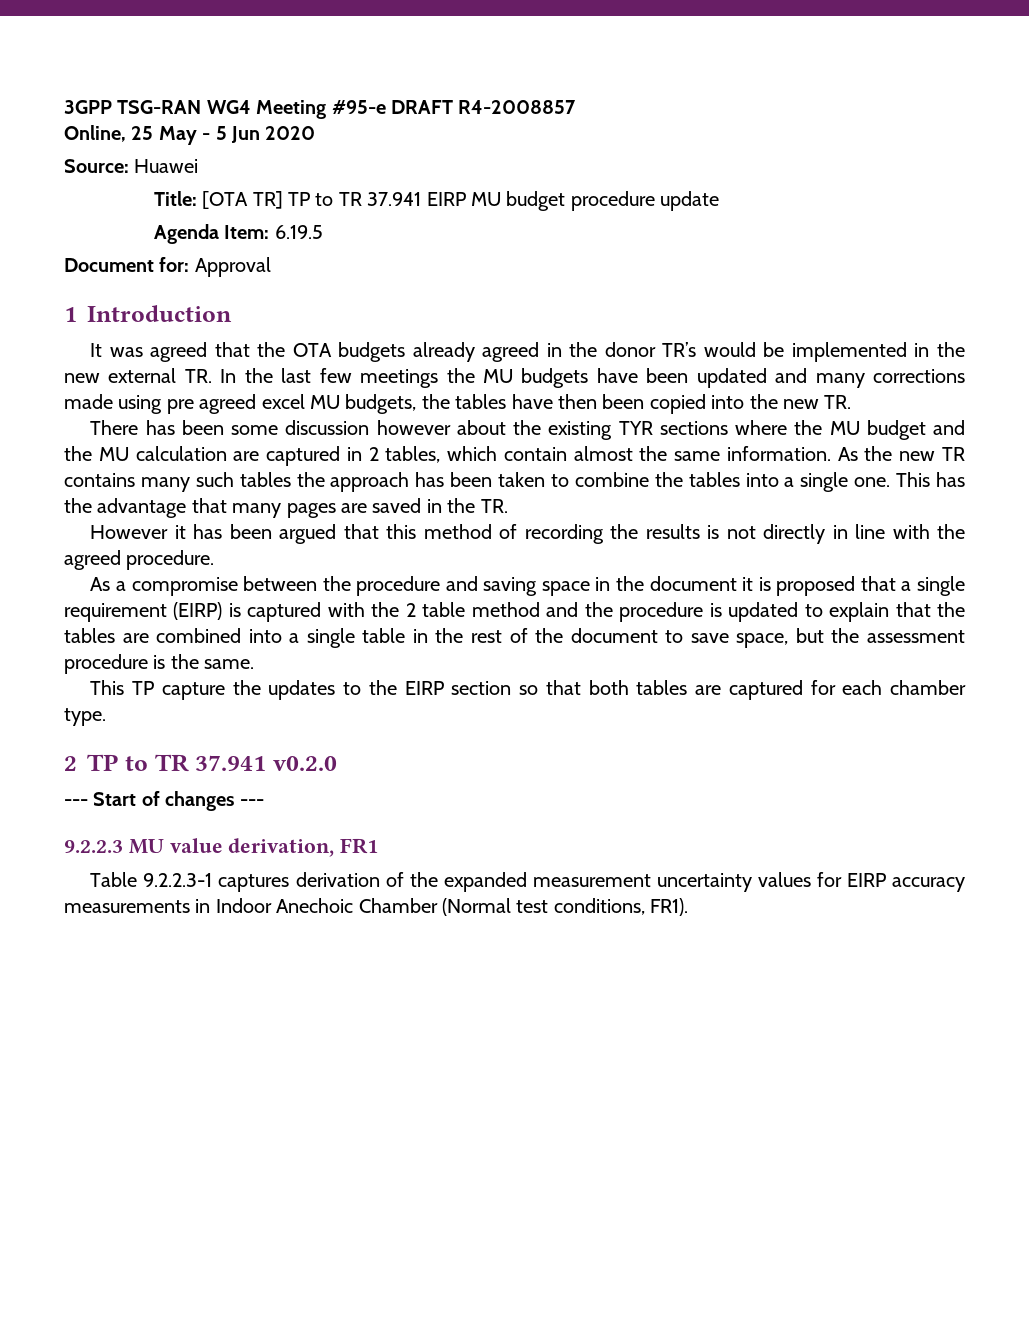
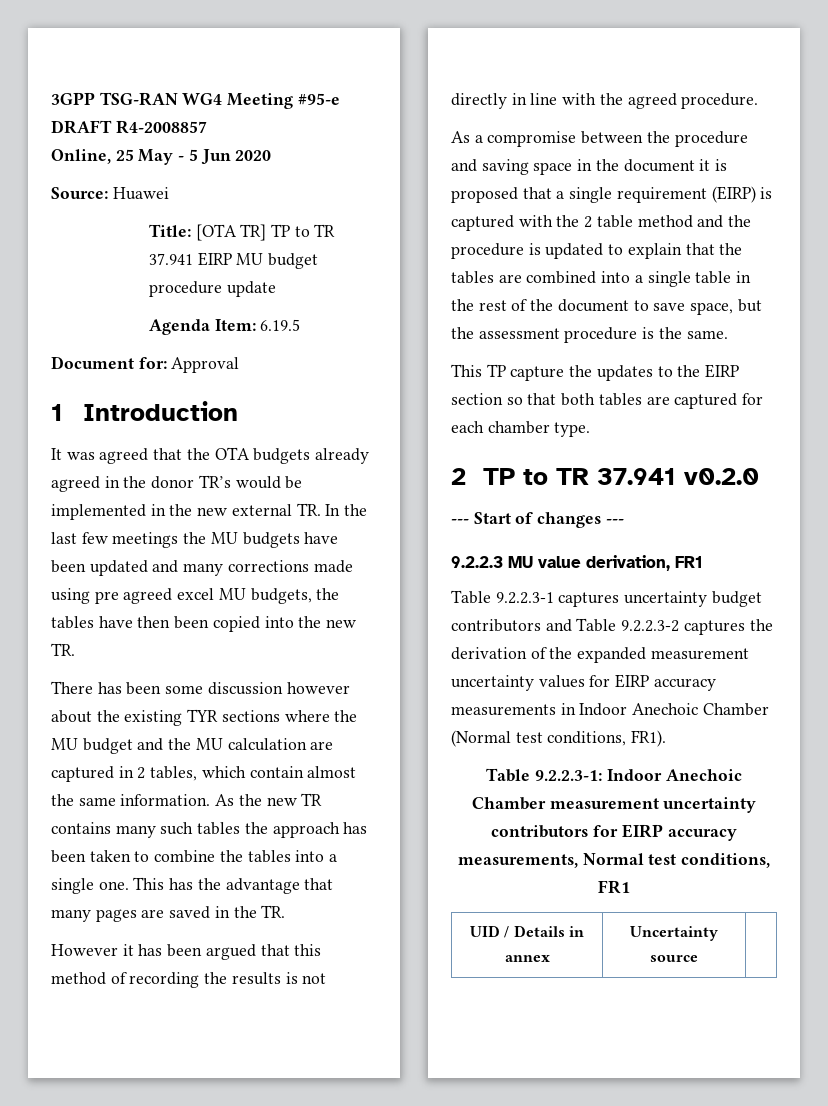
- Table 9.2.2.3-1 captures derivation of the expanded measurement uncertainty values for EIRP accuracy measurements in Indoor Anechoic Chamber (Normal test conditions, FR1).
+ Table 9.2.2.3-1 captures uncertainty budget contributors and Table 9.2.2.3-2 captures the derivation of the expanded measurement uncertainty values for EIRP accuracy measurements in Indoor Anechoic Chamber (Normal test conditions, FR1).
+ Table 9.2.2.3-1: Indoor Anechoic Chamber measurement uncertainty contributors for EIRP accuracy measurements, Normal test conditions, FR1
+ UID / Details in annex | Uncertainty source |

